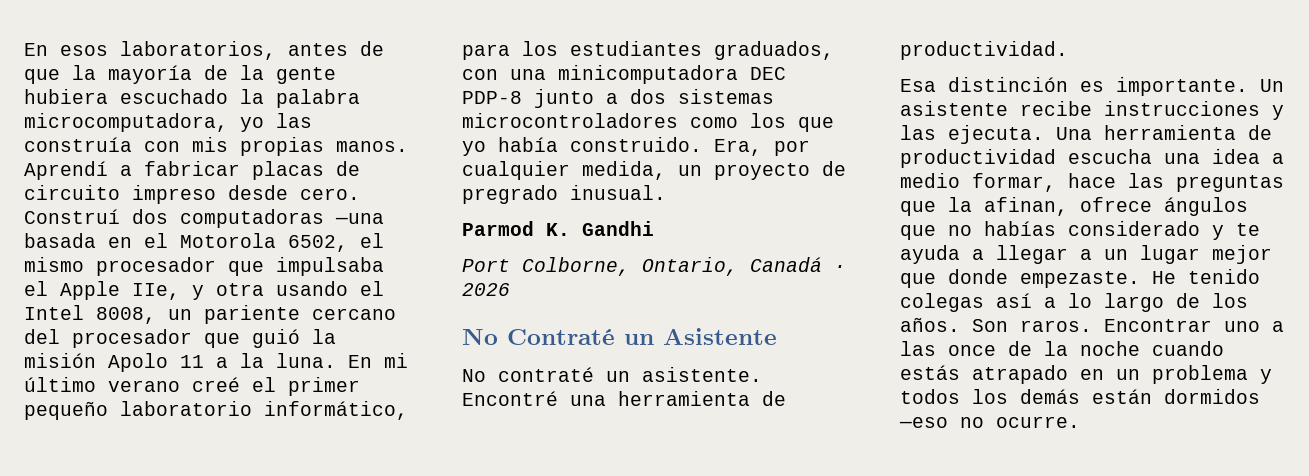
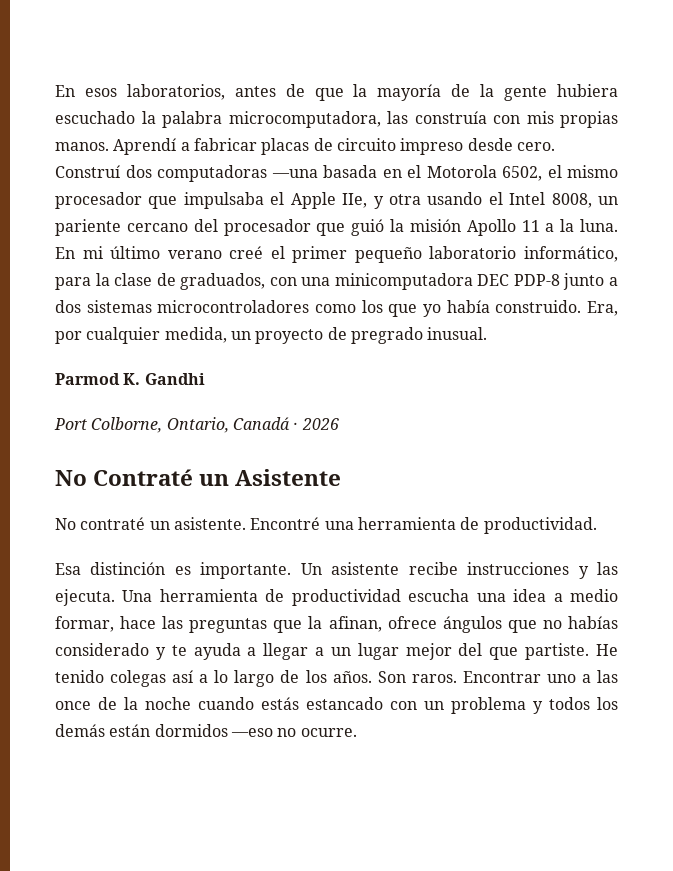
- En esos laboratorios, antes de que la mayoría de la gente hubiera escuchado la palabra microcomputadora, yo las construía con mis propias manos.
+ En esos laboratorios, antes de que la mayoría de la gente hubiera escuchado la palabra microcomputadora, las construía con mis propias manos.
- Construí dos computadoras —una basada en el Motorola 6502, el mismo procesador que impulsaba el Apple IIe, y otra usando el Intel 8008, un pariente cercano del procesador que guió la misión Apolo 11 a la luna.
+ Construí dos computadoras —una basada en el Motorola 6502, el mismo procesador que impulsaba el Apple IIe, y otra usando el Intel 8008, un pariente cercano del procesador que guió la misión Apollo 11 a la luna.
- En mi último verano creé el primer pequeño laboratorio informático, para los estudiantes graduados, con una minicomputadora DEC PDP-8 junto a dos sistemas microcontroladores como los que yo había construido.
+ En mi último verano creé el primer pequeño laboratorio informático, para la clase de graduados, con una minicomputadora DEC PDP-8 junto a dos sistemas microcontroladores como los que yo había construido.
- Una herramienta de productividad escucha una idea a medio formar, hace las preguntas que la afinan, ofrece ángulos que no habías considerado y te ayuda a llegar a un lugar mejor que donde empezaste.
+ Una herramienta de productividad escucha una idea a medio formar, hace las preguntas que la afinan, ofrece ángulos que no habías considerado y te ayuda a llegar a un lugar mejor del que partiste.
- Encontrar uno a las once de la noche cuando estás atrapado en un problema y todos los demás están dormidos —eso no ocurre.
+ Encontrar uno a las once de la noche cuando estás estancado con un problema y todos los demás están dormidos —eso no ocurre.

